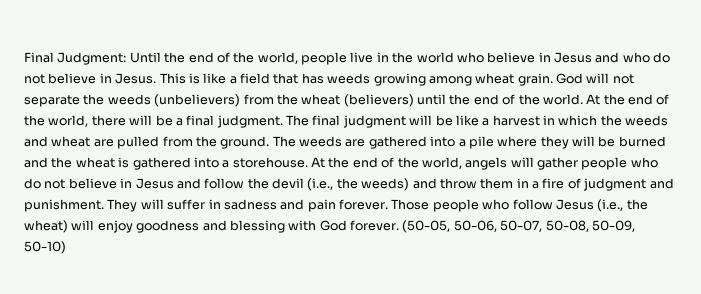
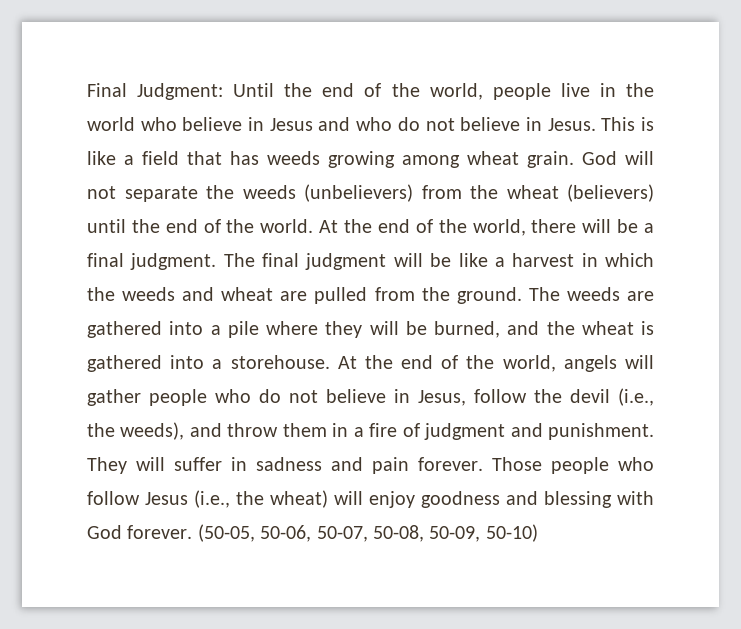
- The weeds are gathered into a pile where they will be burned and the wheat is gathered into a storehouse.
+ The weeds are gathered into a pile where they will be burned, and the wheat is gathered into a storehouse.
- At the end of the world, angels will gather people who do not believe in Jesus and follow the devil (i.e., the weeds) and throw them in a fire of judgment and punishment.
+ At the end of the world, angels will gather people who do not believe in Jesus, follow the devil (i.e., the weeds), and throw them in a fire of judgment and punishment.

